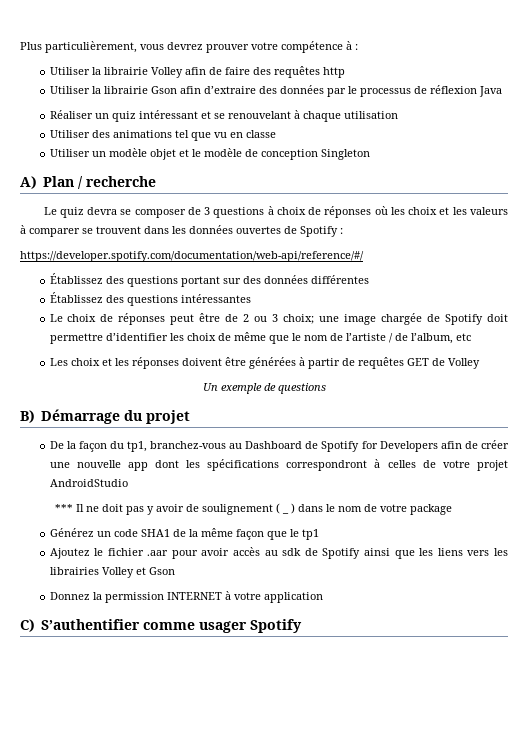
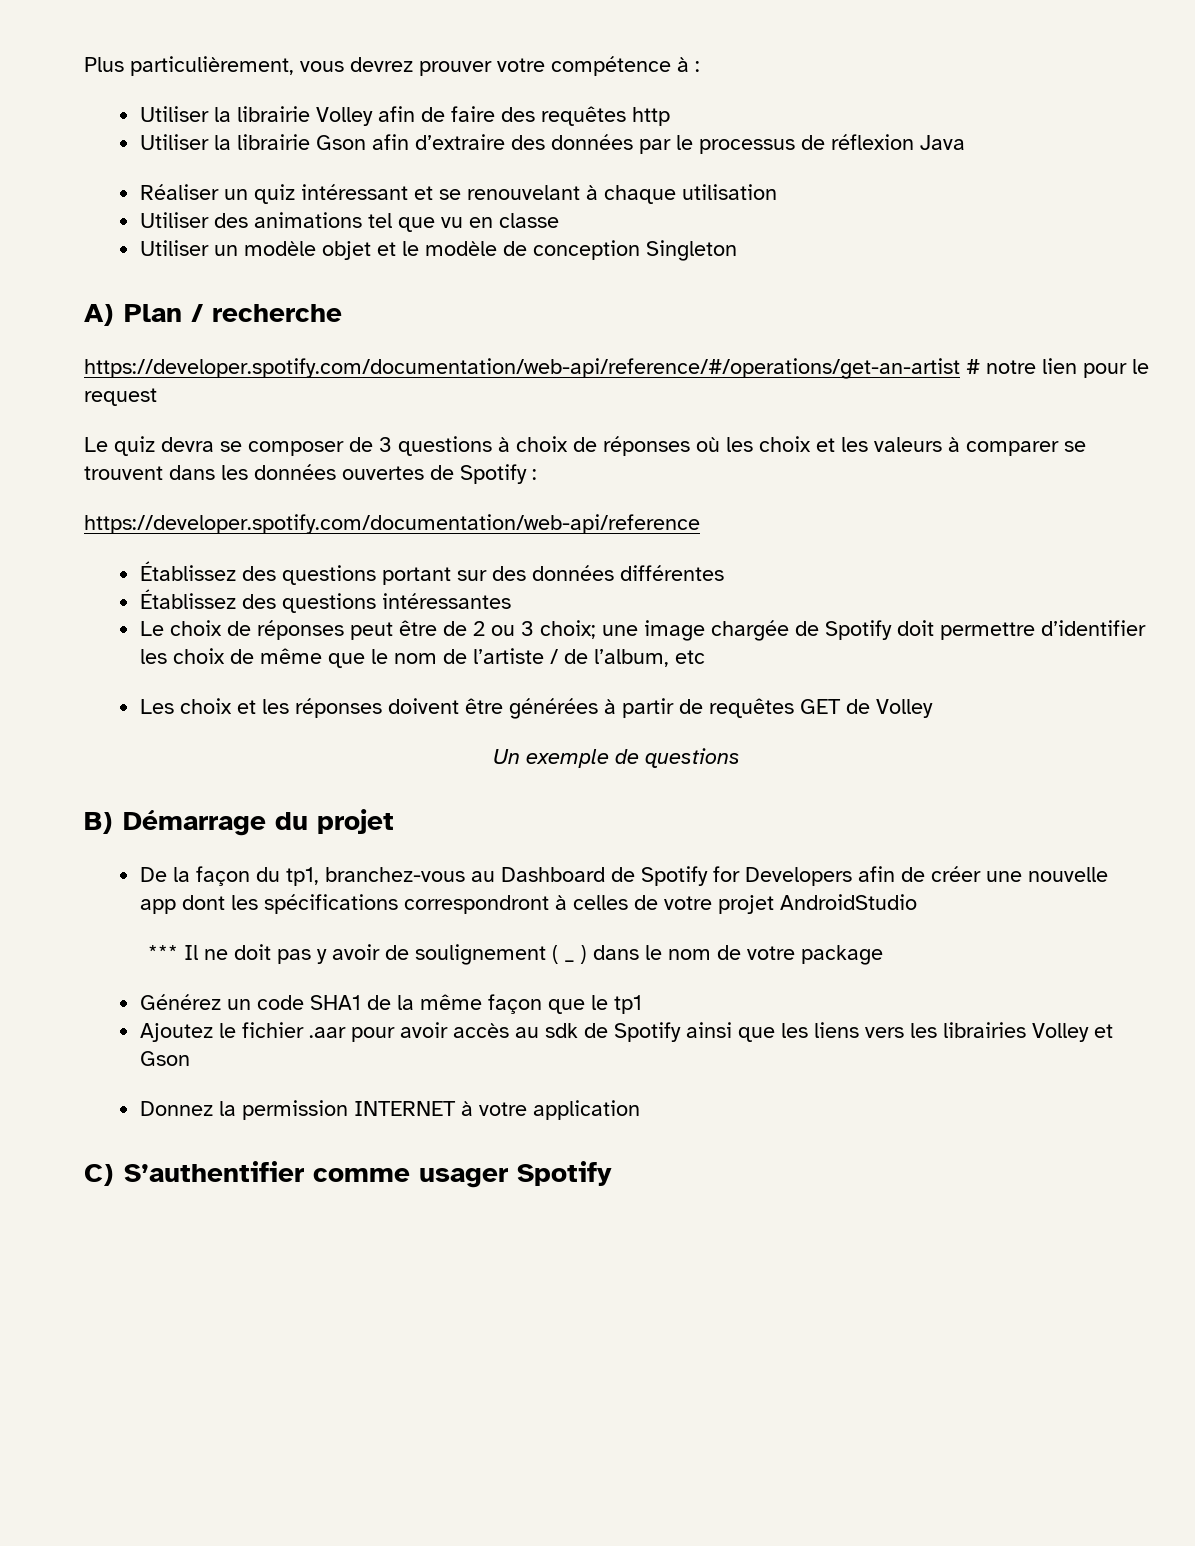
+ https://developer.spotify.com/documentation/web-api/reference/#/operations/get-an-artist # notre lien pour le request
- https://developer.spotify.com/documentation/web-api/reference/#/
+ https://developer.spotify.com/documentation/web-api/reference

